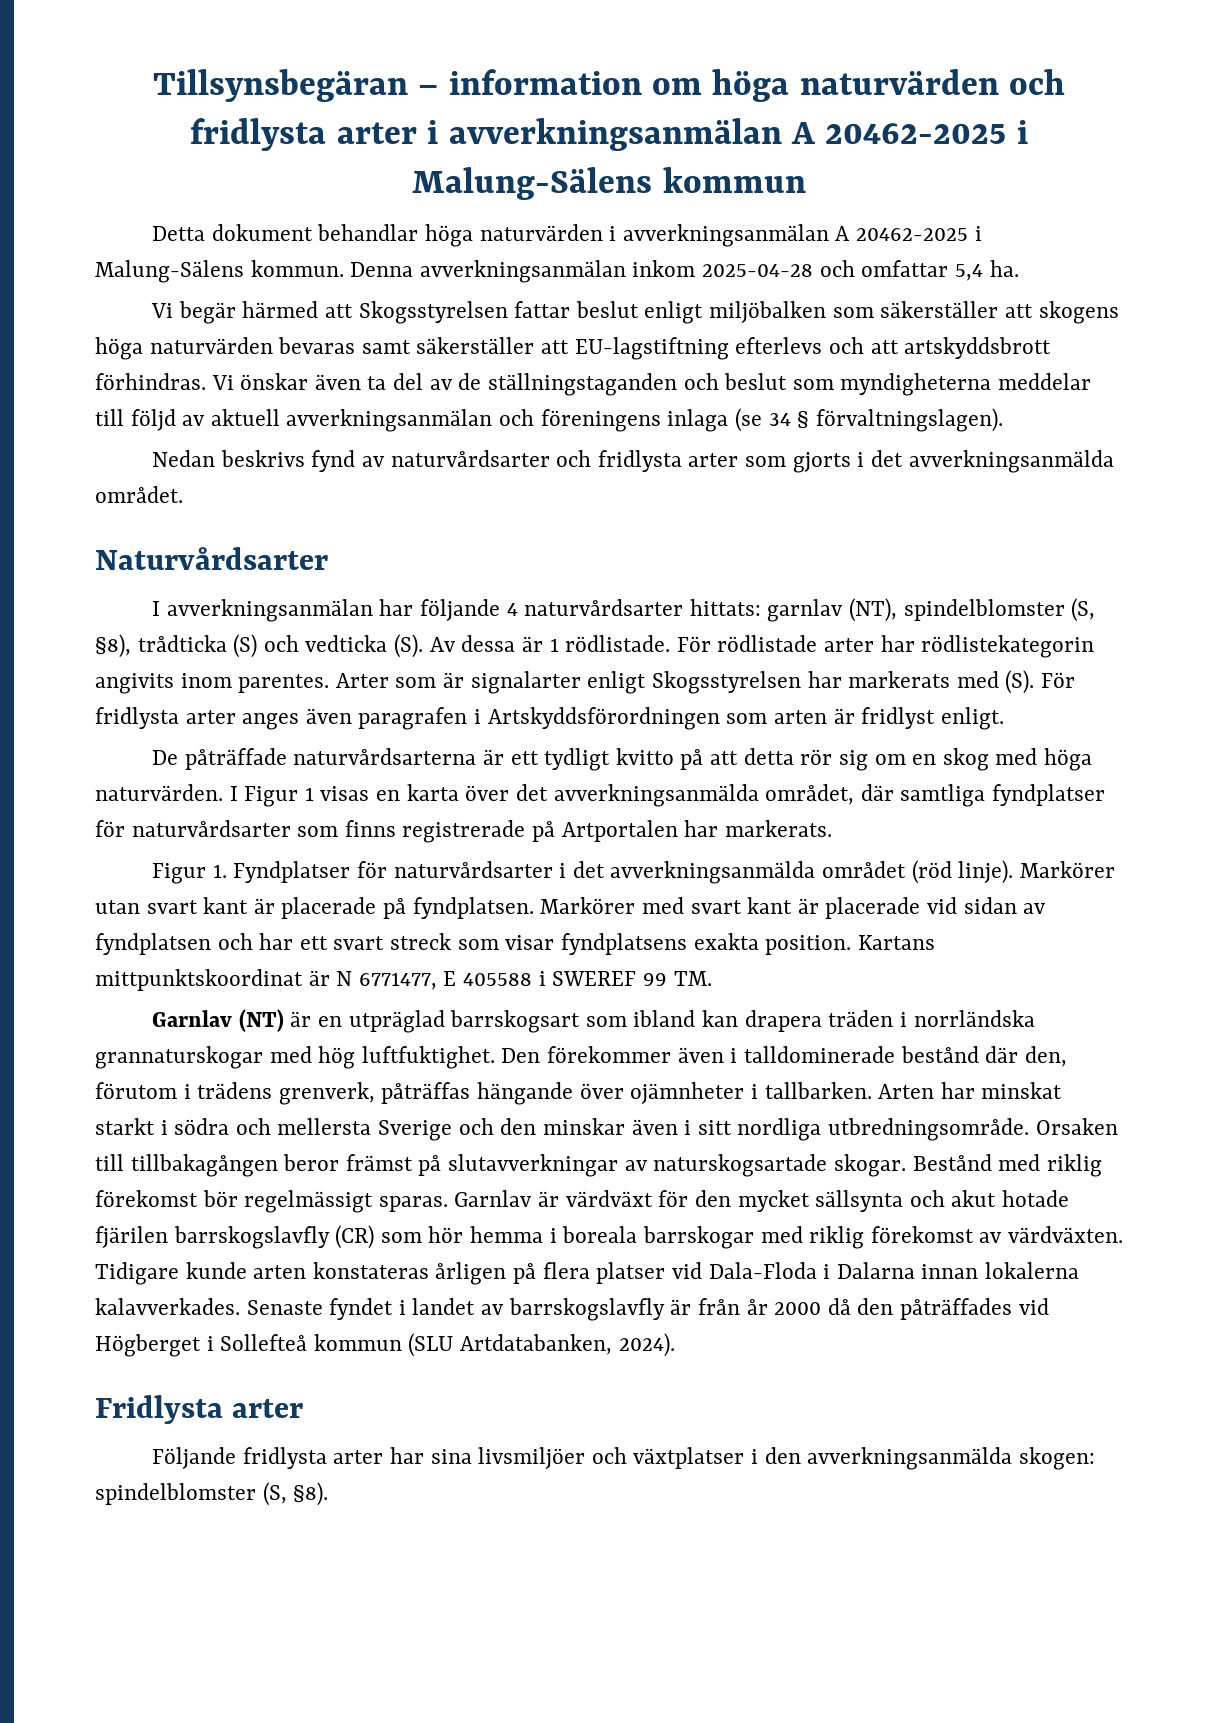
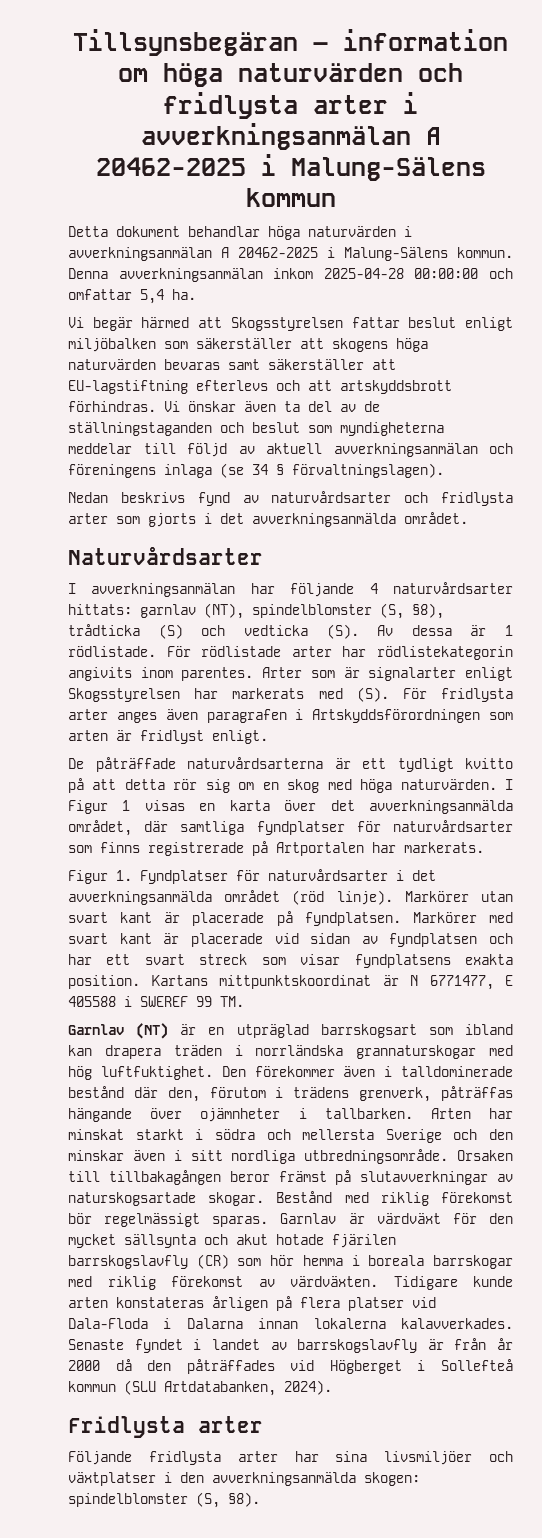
- Denna avverkningsanmälan inkom 2025-04-28 och omfattar 5,4 ha.
+ Denna avverkningsanmälan inkom 2025-04-28 00:00:00 och omfattar 5,4 ha.

